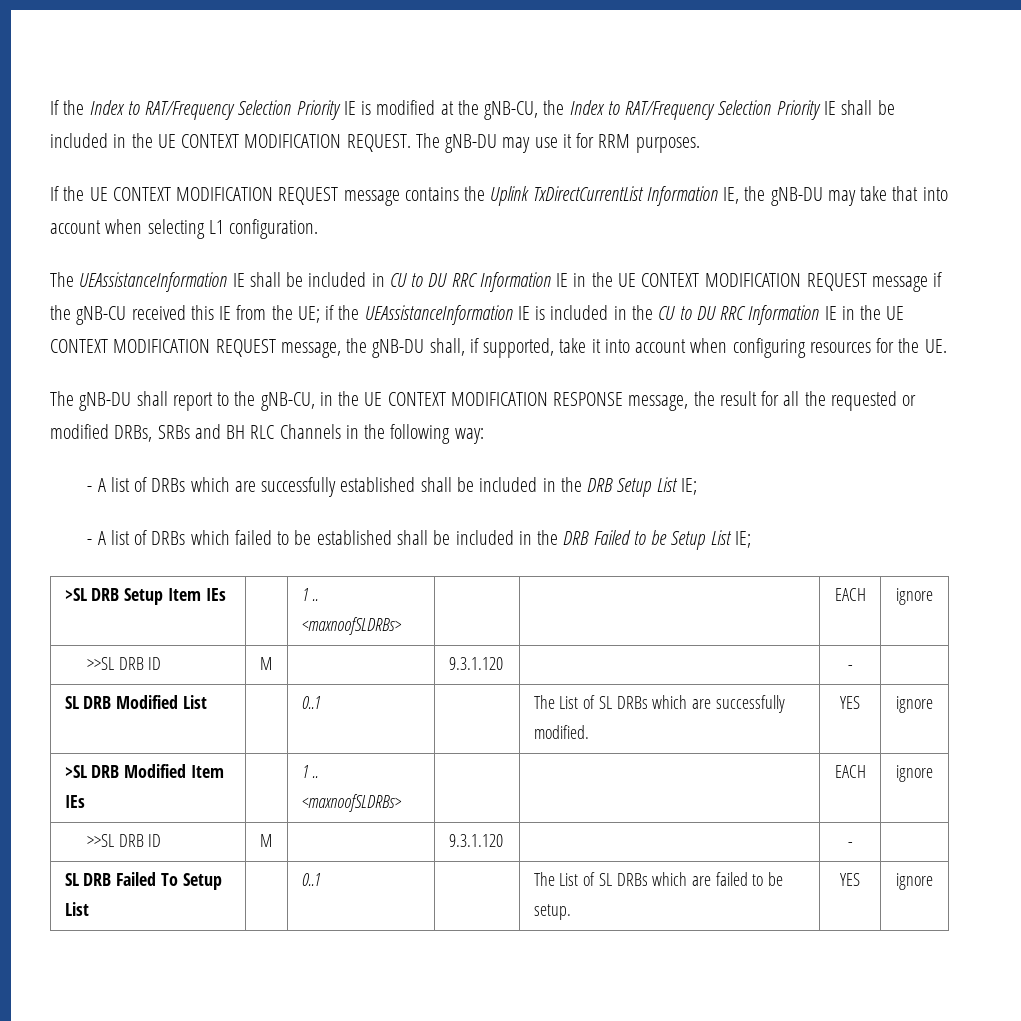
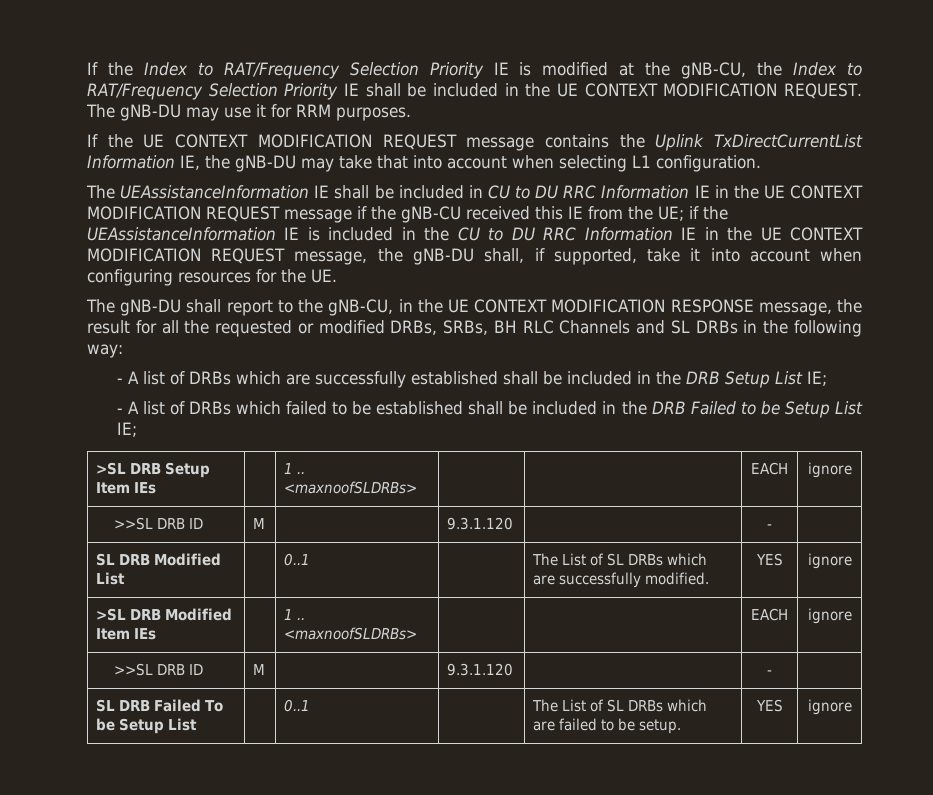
- The gNB-DU shall report to the gNB-CU, in the UE CONTEXT MODIFICATION RESPONSE message, the result for all the requested or modified DRBs, SRBs and BH RLC Channels in the following way:
+ The gNB-DU shall report to the gNB-CU, in the UE CONTEXT MODIFICATION RESPONSE message, the result for all the requested or modified DRBs, SRBs, BH RLC Channels and SL DRBs in the following way:
- SL DRB Failed To Setup List | | 0..1 | | The List of SL DRBs which are failed to be setup. | YES | ignore
+ SL DRB Failed To be Setup List | | 0..1 | | The List of SL DRBs which are failed to be setup. | YES | ignore

